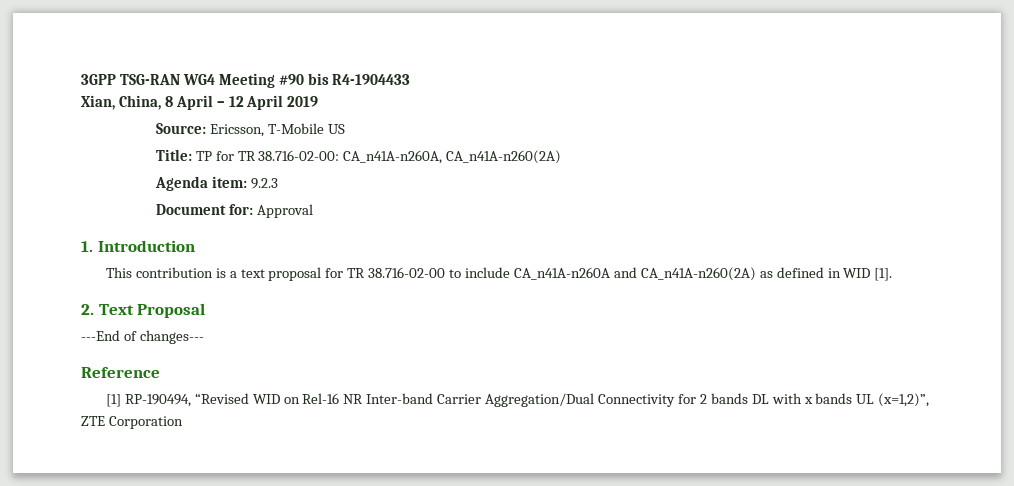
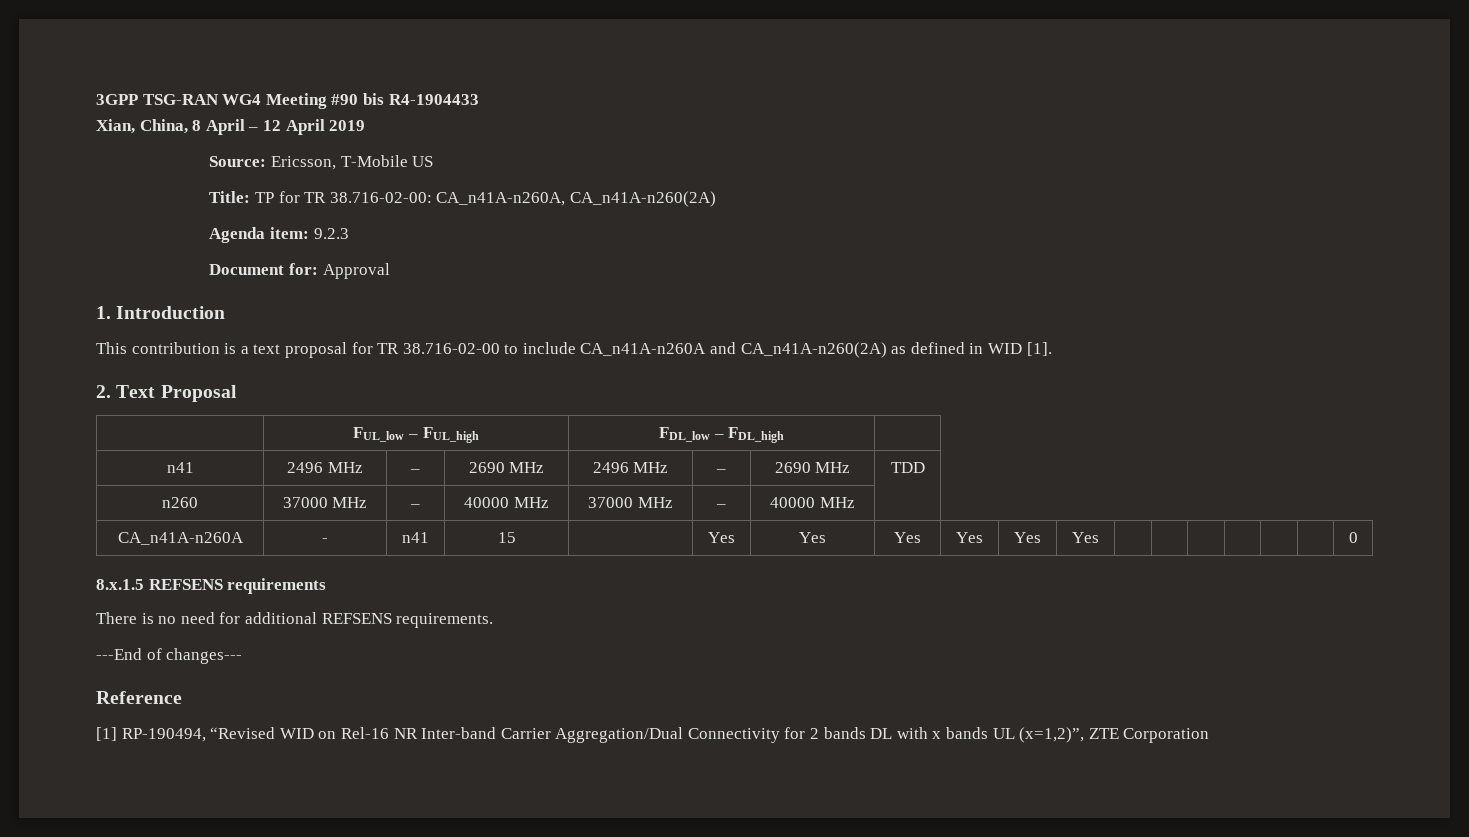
+ | FUL_low – FUL_high | FDL_low – FDL_high |
+ n41 | 2496 MHz | – | 2690 MHz | 2496 MHz | – | 2690 MHz | TDD
+ n260 | 37000 MHz | – | 40000 MHz | 37000 MHz | – | 40000 MHz |
+ CA_n41A-n260A | - | n41 | 15 | | Yes | Yes | Yes | Yes | Yes | Yes | | | | | | | 0
+ 8.x.1.5 REFSENS requirements
+ There is no need for additional REFSENS requirements.

